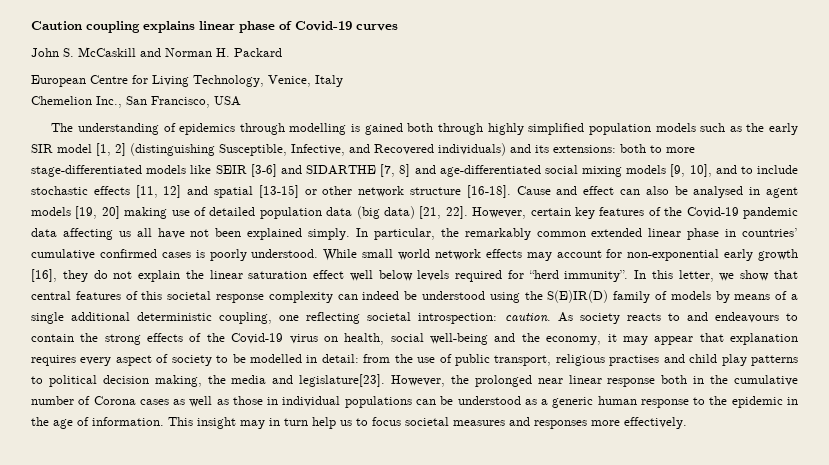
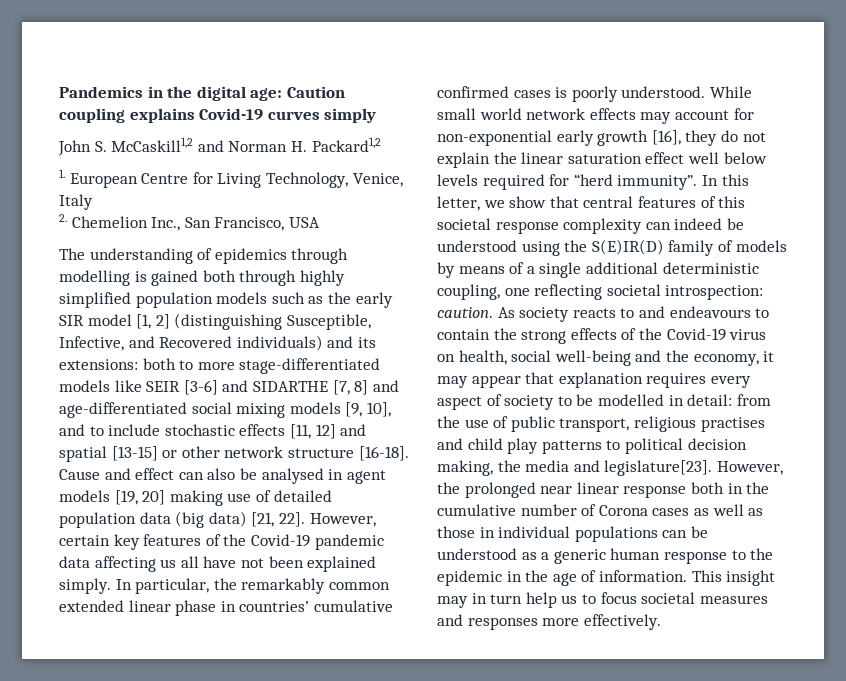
- Caution coupling explains linear phase of Covid-19 curves
+ Pandemics in the digital age: Caution coupling explains Covid-19 curves simply
- John S. McCaskill and Norman H. Packard
- European Centre for Living Technology, Venice, Italy
+ John S. McCaskill1,2 and Norman H. Packard1,2
+ 1. European Centre for Living Technology, Venice, Italy
- Chemelion Inc., San Francisco, USA
+ 2. Chemelion Inc., San Francisco, USA

